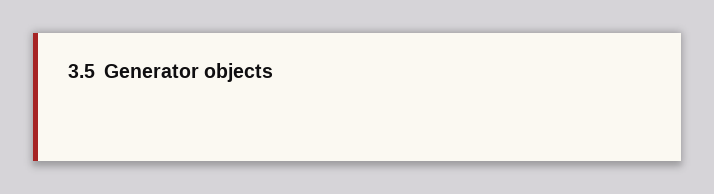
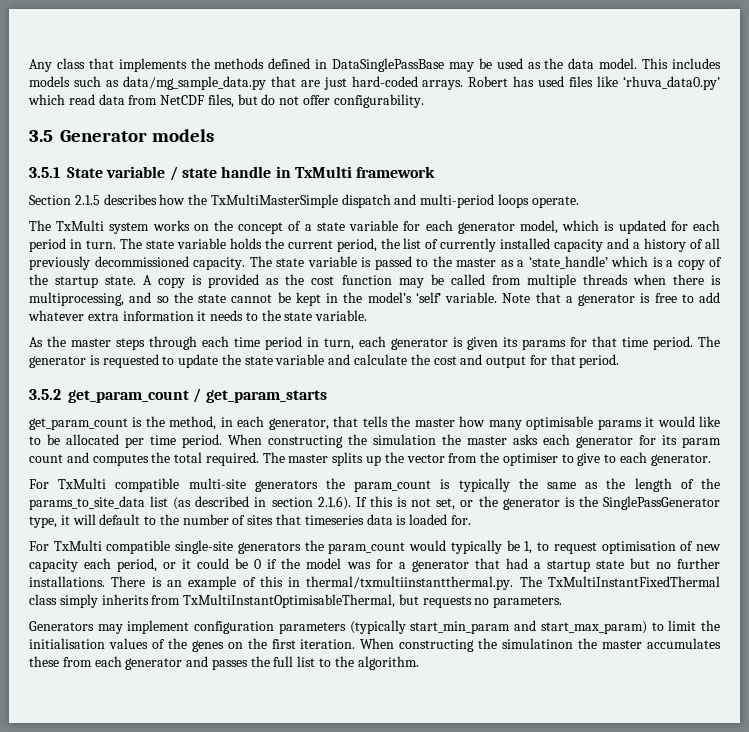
- 3.5 Generator objects
+ Any class that implements the methods defined in DataSinglePassBase may be used as the data model. This includes models such as data/mg_sample_data.py that are just hard-coded arrays. Robert has used files like ‘rhuva_data0.py’ which read data from NetCDF files, but do not offer configurability.
+ 3.5 Generator models
+ 3.5.1 State variable / state handle in TxMulti framework
+ Section 2.1.5 describes how the TxMultiMasterSimple dispatch and multi-period loops operate.
+ The TxMulti system works on the concept of a state variable for each generator model, which is updated for each period in turn. The state variable holds the current period, the list of currently installed capacity and a history of all previously decommissioned capacity. The state variable is passed to the master as a ‘state_handle’ which is a copy of the startup state. A copy is provided as the cost function may be called from multiple threads when there is multiprocessing, and so the state cannot be kept in the model’s ‘self’ variable. Note that a generator is free to add whatever extra information it needs to the state variable.
+ As the master steps through each time period in turn, each generator is given its params for that time period. The generator is requested to update the state variable and calculate the cost and output for that period.
+ 3.5.2 get_param_count / get_param_starts
+ get_param_count is the method, in each generator, that tells the master how many optimisable params it would like to be allocated per time period. When constructing the simulation the master asks each generator for its param count and computes the total required. The master splits up the vector from the optimiser to give to each generator.
+ For TxMulti compatible multi-site generators the param_count is typically the same as the length of the params_to_site_data list (as described in section 2.1.6). If this is not set, or the generator is the SinglePassGenerator type, it will default to the number of sites that timeseries data is loaded for.
+ For TxMulti compatible single-site generators the param_count would typically be 1, to request optimisation of new capacity each period, or it could be 0 if the model was for a generator that had a startup state but no further installations. There is an example of this in thermal/txmultiinstantthermal.py. The TxMultiInstantFixedThermal class simply inherits from TxMultiInstantOptimisableThermal, but requests no parameters.
+ Generators may implement configuration parameters (typically start_min_param and start_max_param) to limit the initialisation values of the genes on the first iteration. When constructing the simulatinon the master accumulates these from each generator and passes the full list to the algorithm.

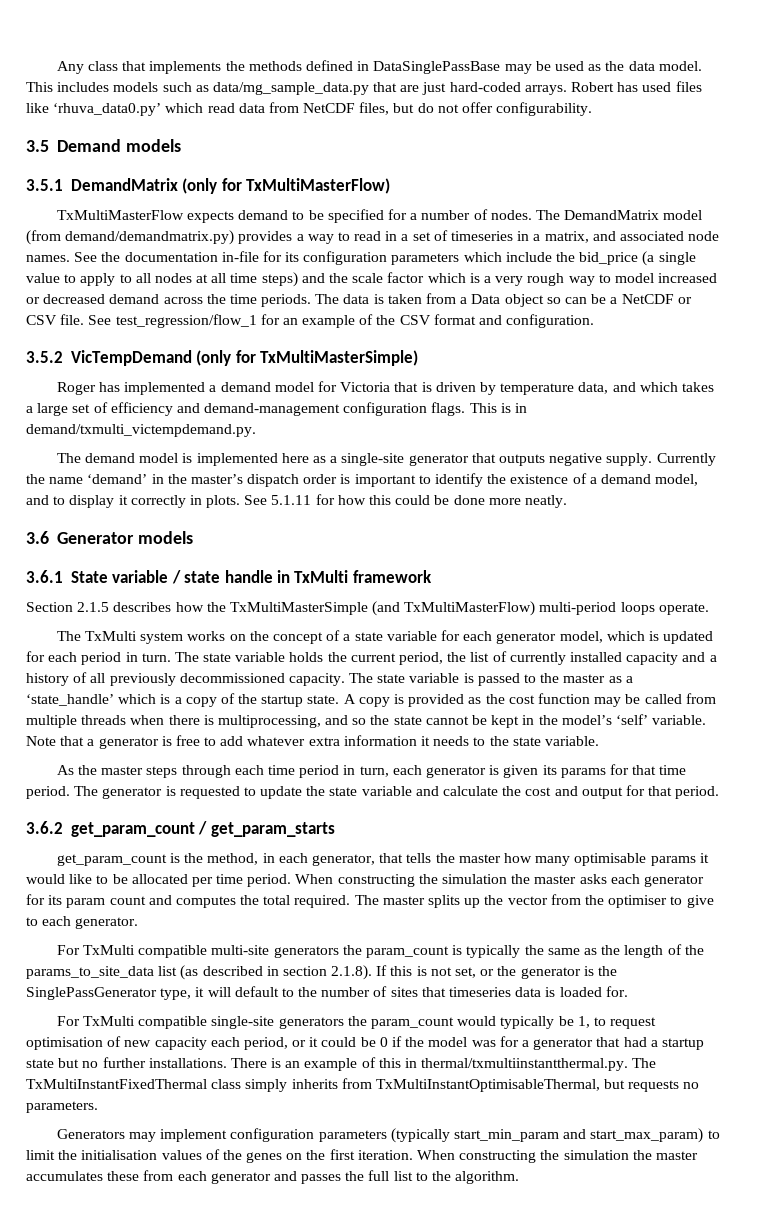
- 3.5 Generator models
+ 3.5 Demand models
+ 3.5.1 DemandMatrix (only for TxMultiMasterFlow)
+ TxMultiMasterFlow expects demand to be specified for a number of nodes. The DemandMatrix model (from demand/demandmatrix.py) provides a way to read in a set of timeseries in a matrix, and associated node names. See the documentation in-file for its configuration parameters which include the bid_price (a single value to apply to all nodes at all time steps) and the scale factor which is a very rough way to model increased or decreased demand across the time periods. The data is taken from a Data object so can be a NetCDF or CSV file. See test_regression/flow_1 for an example of the CSV format and configuration.
+ 3.5.2 VicTempDemand (only for TxMultiMasterSimple)
+ Roger has implemented a demand model for Victoria that is driven by temperature data, and which takes a large set of efficiency and demand-management configuration flags. This is in demand/txmulti_victempdemand.py.
+ The demand model is implemented here as a single-site generator that outputs negative supply. Currently the name ‘demand’ in the master’s dispatch order is important to identify the existence of a demand model, and to display it correctly in plots. See 5.1.11 for how this could be done more neatly.
+ 3.6 Generator models
- 3.5.1 State variable / state handle in TxMulti framework
+ 3.6.1 State variable / state handle in TxMulti framework
- Section 2.1.5 describes how the TxMultiMasterSimple dispatch and multi-period loops operate.
+ Section 2.1.5 describes how the TxMultiMasterSimple (and TxMultiMasterFlow) multi-period loops operate.
- 3.5.2 get_param_count / get_param_starts
+ 3.6.2 get_param_count / get_param_starts
- For TxMulti compatible multi-site generators the param_count is typically the same as the length of the params_to_site_data list (as described in section 2.1.6). If this is not set, or the generator is the SinglePassGenerator type, it will default to the number of sites that timeseries data is loaded for.
+ For TxMulti compatible multi-site generators the param_count is typically the same as the length of the params_to_site_data list (as described in section 2.1.8). If this is not set, or the generator is the SinglePassGenerator type, it will default to the number of sites that timeseries data is loaded for.
- When constructing the simulatinon the master accumulates these from each generator and passes the full list to the algorithm.
+ When constructing the simulation the master accumulates these from each generator and passes the full list to the algorithm.

